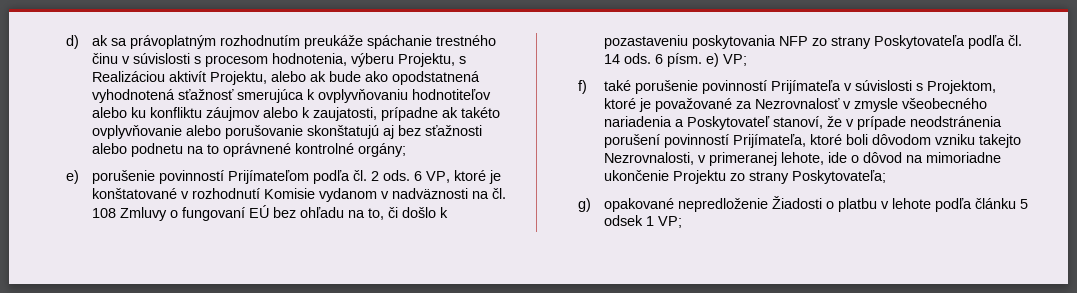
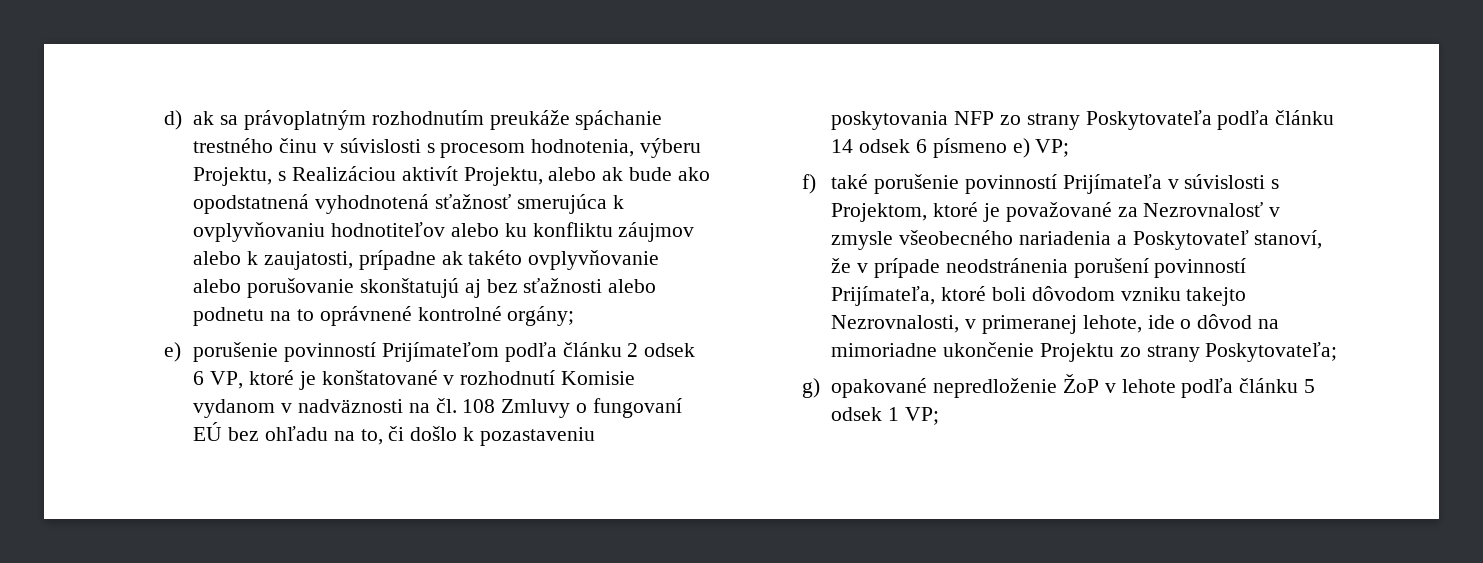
- e) porušenie povinností Prijímateľom podľa čl. 2 ods. 6 VP, ktoré je konštatované v rozhodnutí Komisie vydanom v nadväznosti na čl. 108 Zmluvy o fungovaní EÚ bez ohľadu na to, či došlo k pozastaveniu poskytovania NFP zo strany Poskytovateľa podľa čl. 14 ods. 6 písm. e) VP;
+ e) porušenie povinností Prijímateľom podľa článku 2 odsek 6 VP, ktoré je konštatované v rozhodnutí Komisie vydanom v nadväznosti na čl. 108 Zmluvy o fungovaní EÚ bez ohľadu na to, či došlo k pozastaveniu poskytovania NFP zo strany Poskytovateľa podľa článku 14 odsek 6 písmeno e) VP;
- g) opakované nepredloženie Žiadosti o platbu v lehote podľa článku 5 odsek 1 VP;
+ g) opakované nepredloženie ŽoP v lehote podľa článku 5 odsek 1 VP;

